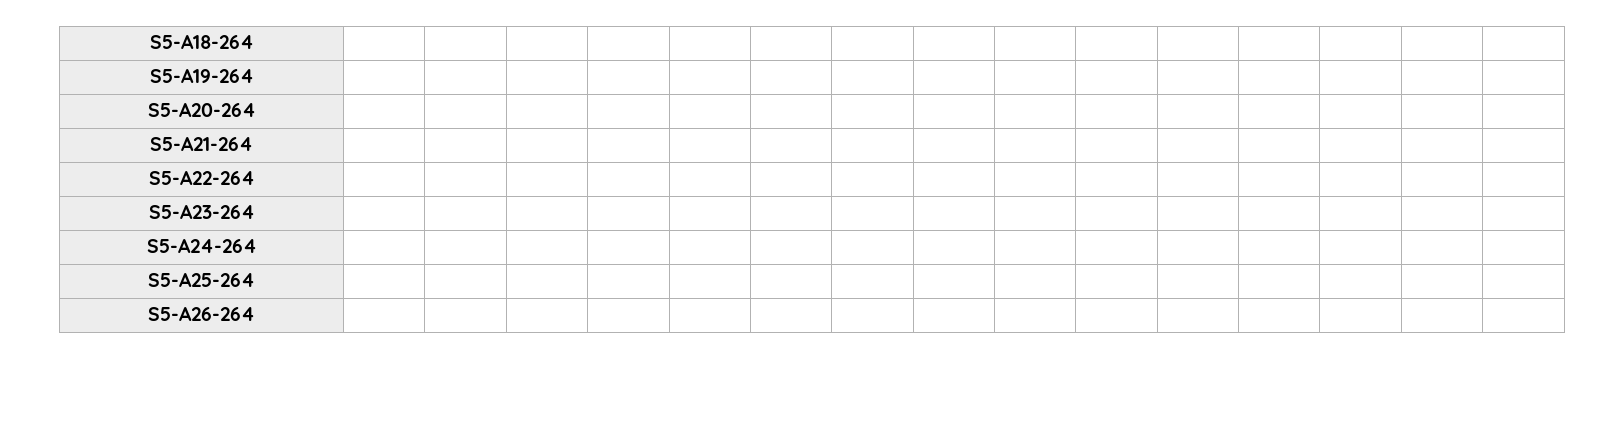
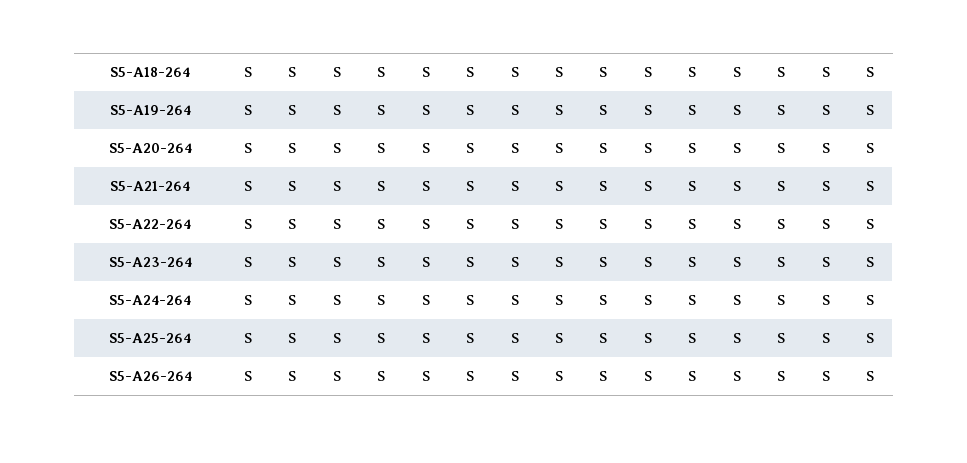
- S5-A18-264 | | | | | | | | | | | | | | |
- S5-A19-264 | | | | | | | | | | | | | | |
- S5-A20-264 | | | | | | | | | | | | | | |
- S5-A21-264 | | | | | | | | | | | | | | |
- S5-A22-264 | | | | | | | | | | | | | | |
- S5-A23-264 | | | | | | | | | | | | | | |
- S5-A24-264 | | | | | | | | | | | | | | |
- S5-A25-264 | | | | | | | | | | | | | | |
- S5-A26-264 | | | | | | | | | | | | | | |
+ S5-A18-264 | S | S | S | S | S | S | S | S | S | S | S | S | S | S | S
+ S5-A19-264 | S | S | S | S | S | S | S | S | S | S | S | S | S | S | S
+ S5-A20-264 | S | S | S | S | S | S | S | S | S | S | S | S | S | S | S
+ S5-A21-264 | S | S | S | S | S | S | S | S | S | S | S | S | S | S | S
+ S5-A22-264 | S | S | S | S | S | S | S | S | S | S | S | S | S | S | S
+ S5-A23-264 | S | S | S | S | S | S | S | S | S | S | S | S | S | S | S
+ S5-A24-264 | S | S | S | S | S | S | S | S | S | S | S | S | S | S | S
+ S5-A25-264 | S | S | S | S | S | S | S | S | S | S | S | S | S | S | S
+ S5-A26-264 | S | S | S | S | S | S | S | S | S | S | S | S | S | S | S

